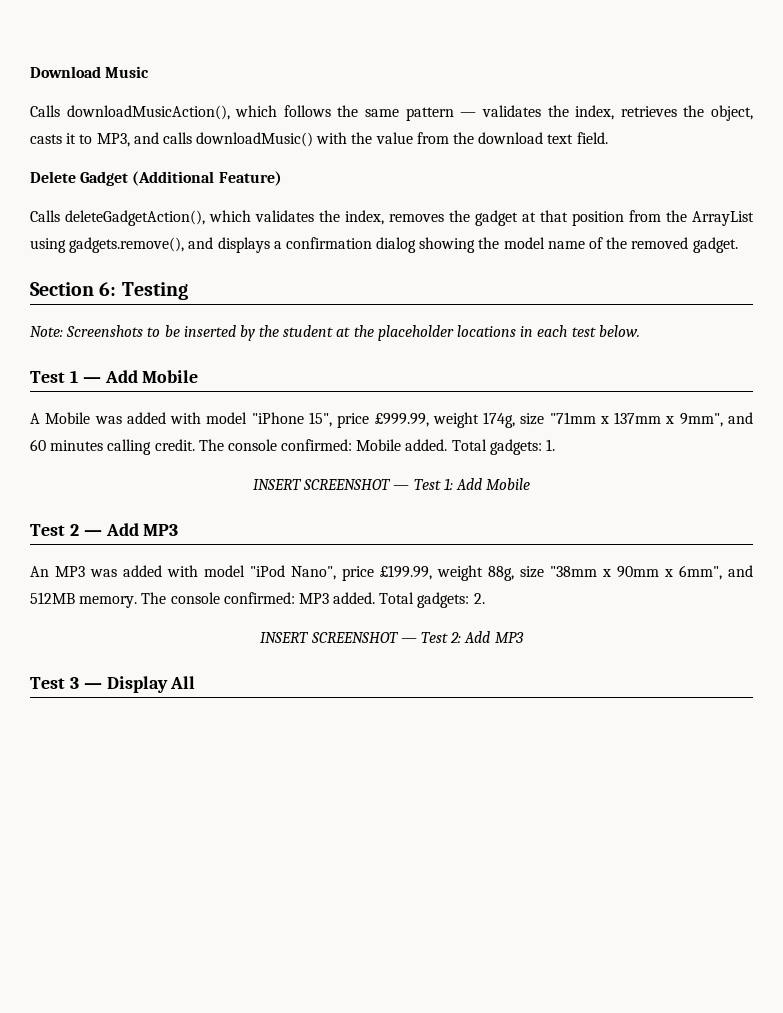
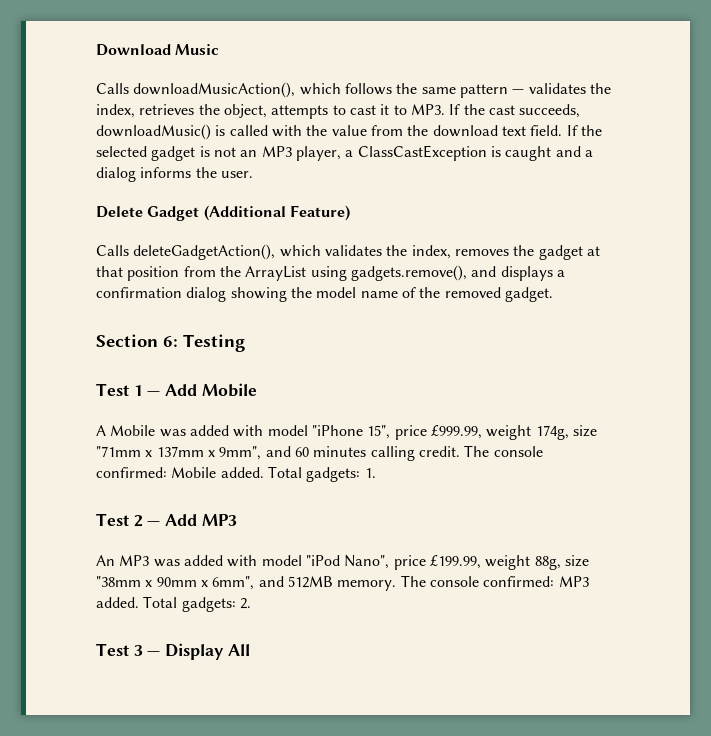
- Calls downloadMusicAction(), which follows the same pattern — validates the index, retrieves the object, casts it to MP3, and calls downloadMusic() with the value from the download text field.
+ Calls downloadMusicAction(), which follows the same pattern — validates the index, retrieves the object, attempts to cast it to MP3. If the cast succeeds, downloadMusic() is called with the value from the download text field. If the selected gadget is not an MP3 player, a ClassCastException is caught and a dialog informs the user.
- Note: Screenshots to be inserted by the student at the placeholder locations in each test below.
- INSERT SCREENSHOT — Test 1: Add Mobile
- INSERT SCREENSHOT — Test 2: Add MP3

